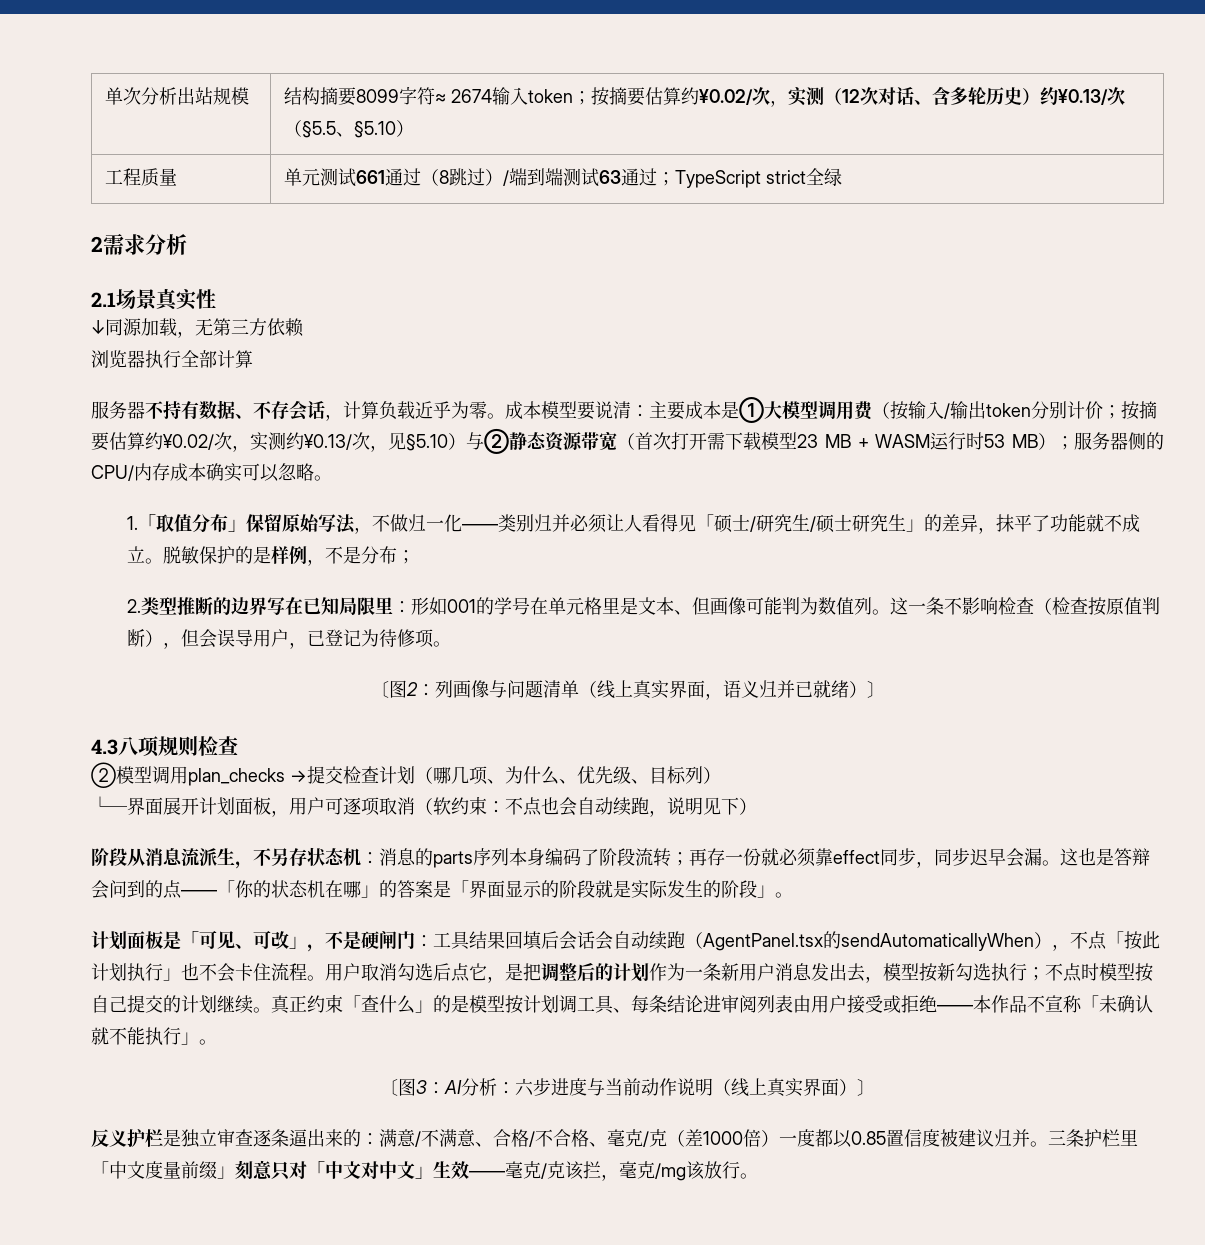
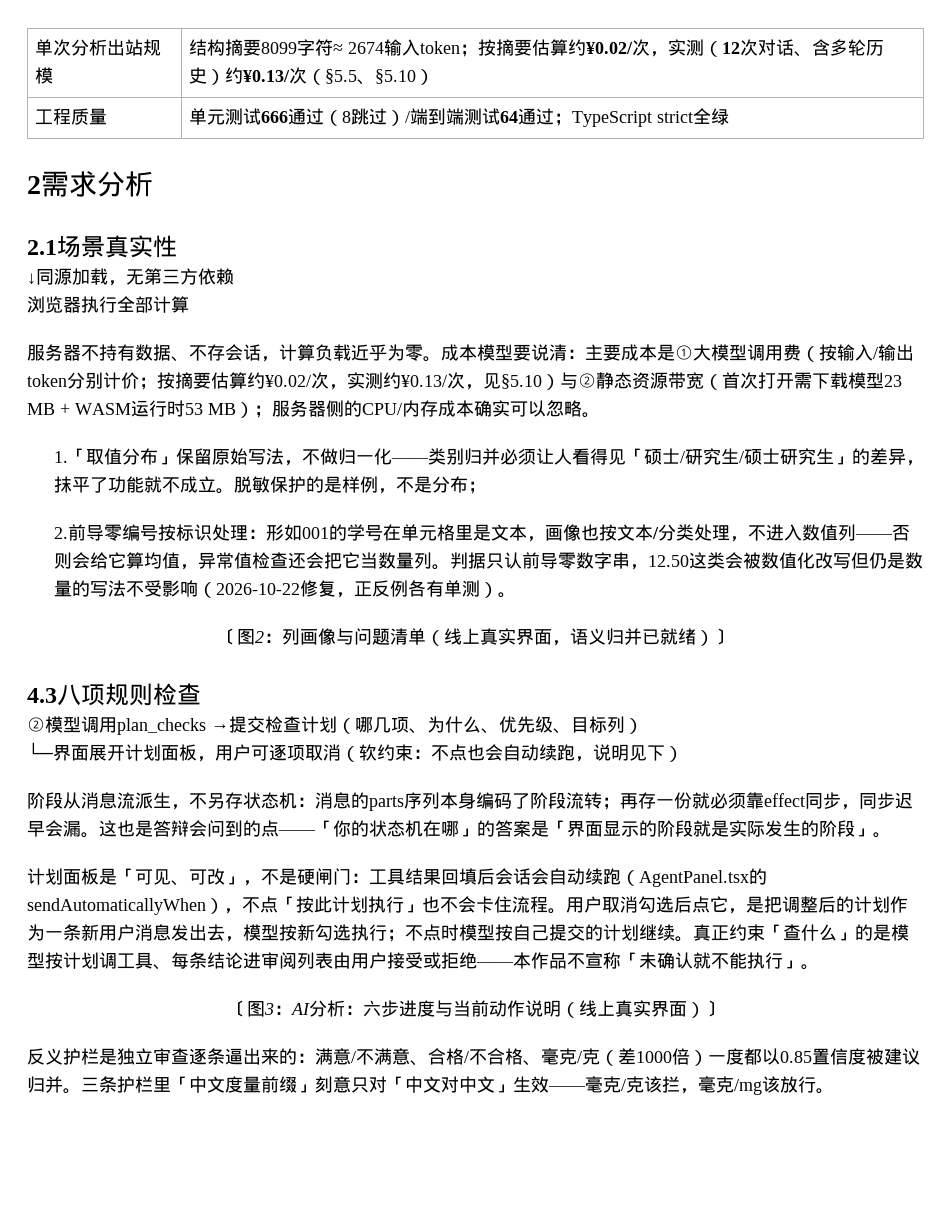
- 工程质量 | 单元测试661通过（8跳过）/端到端测试63通过；TypeScript strict全绿
+ 工程质量 | 单元测试666通过（8跳过）/端到端测试64通过；TypeScript strict全绿
- 2.类型推断的边界写在已知局限里：形如001的学号在单元格里是文本、但画像可能判为数值列。这一条不影响检查（检查按原值判断），但会误导用户，已登记为待修项。
+ 2.前导零编号按标识处理：形如001的学号在单元格里是文本，画像也按文本/分类处理，不进入数值列——否则会给它算均值，异常值检查还会把它当数量列。判据只认前导零数字串，12.50这类会被数值化改写但仍是数量的写法不受影响（2026-10-22修复，正反例各有单测）。

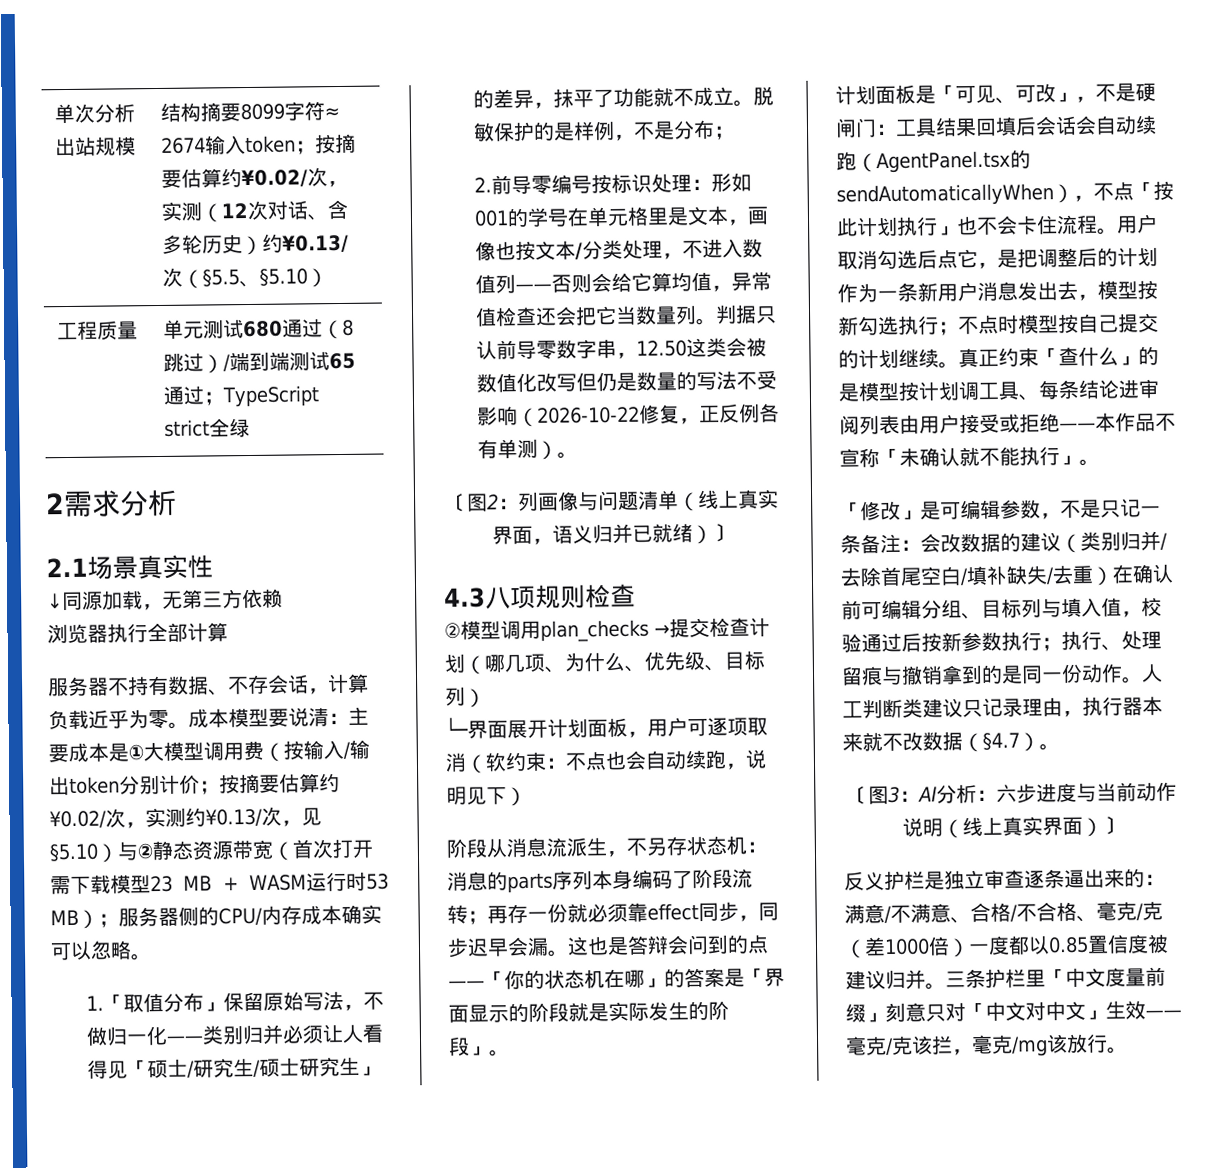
- 工程质量 | 单元测试666通过（8跳过）/端到端测试64通过；TypeScript strict全绿
+ 工程质量 | 单元测试680通过（8跳过）/端到端测试65通过；TypeScript strict全绿
+ 「修改」是可编辑参数，不是只记一条备注：会改数据的建议（类别归并/去除首尾空白/填补缺失/去重）在确认前可编辑分组、目标列与填入值，校验通过后按新参数执行；执行、处理留痕与撤销拿到的是同一份动作。人工判断类建议只记录理由，执行器本来就不改数据（§4.7）。

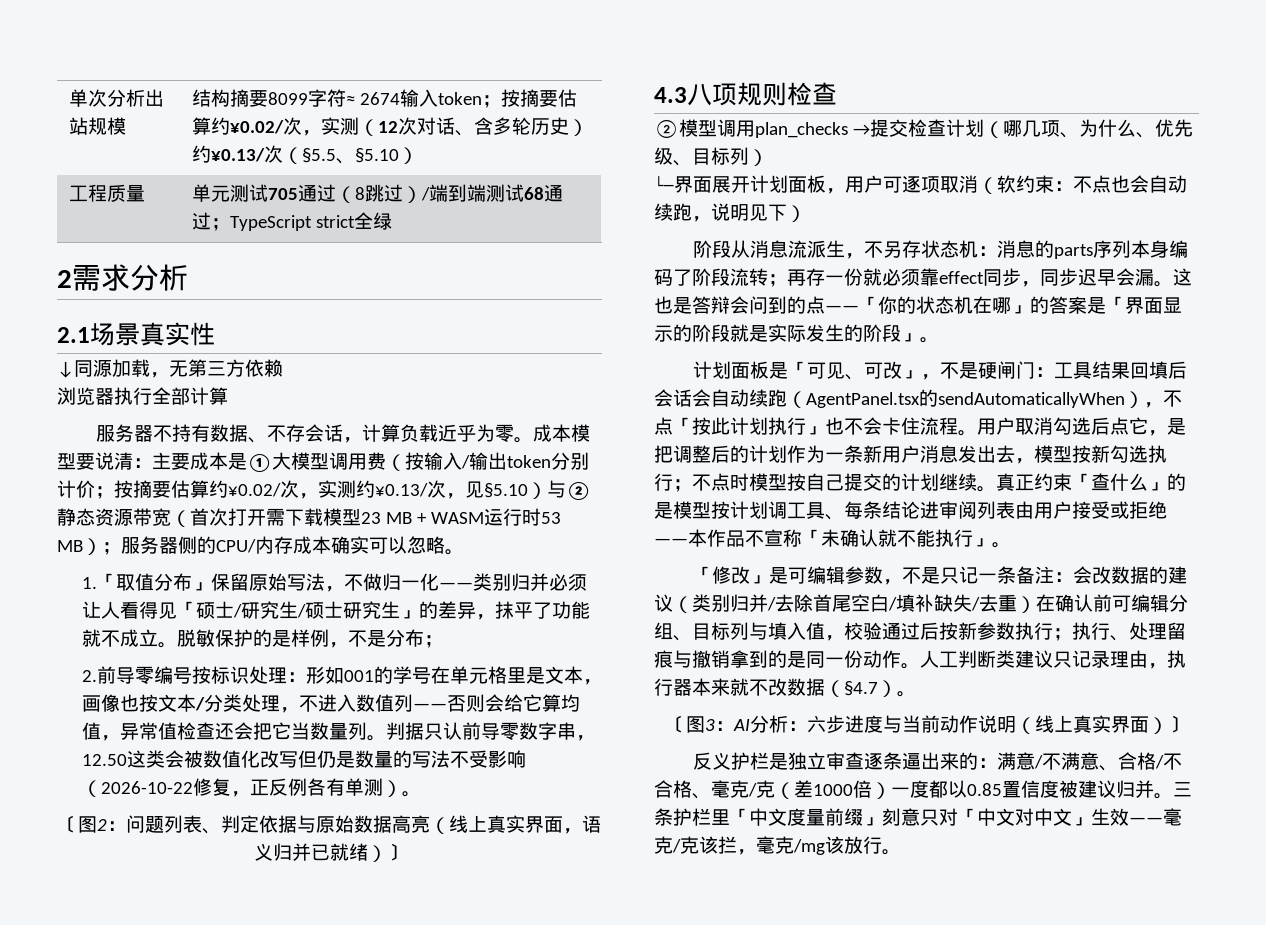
- 工程质量 | 单元测试680通过（8跳过）/端到端测试65通过；TypeScript strict全绿
+ 工程质量 | 单元测试705通过（8跳过）/端到端测试68通过；TypeScript strict全绿
- 〔图2：列画像与问题清单（线上真实界面，语义归并已就绪）〕
+ 〔图2：问题列表、判定依据与原始数据高亮（线上真实界面，语义归并已就绪）〕

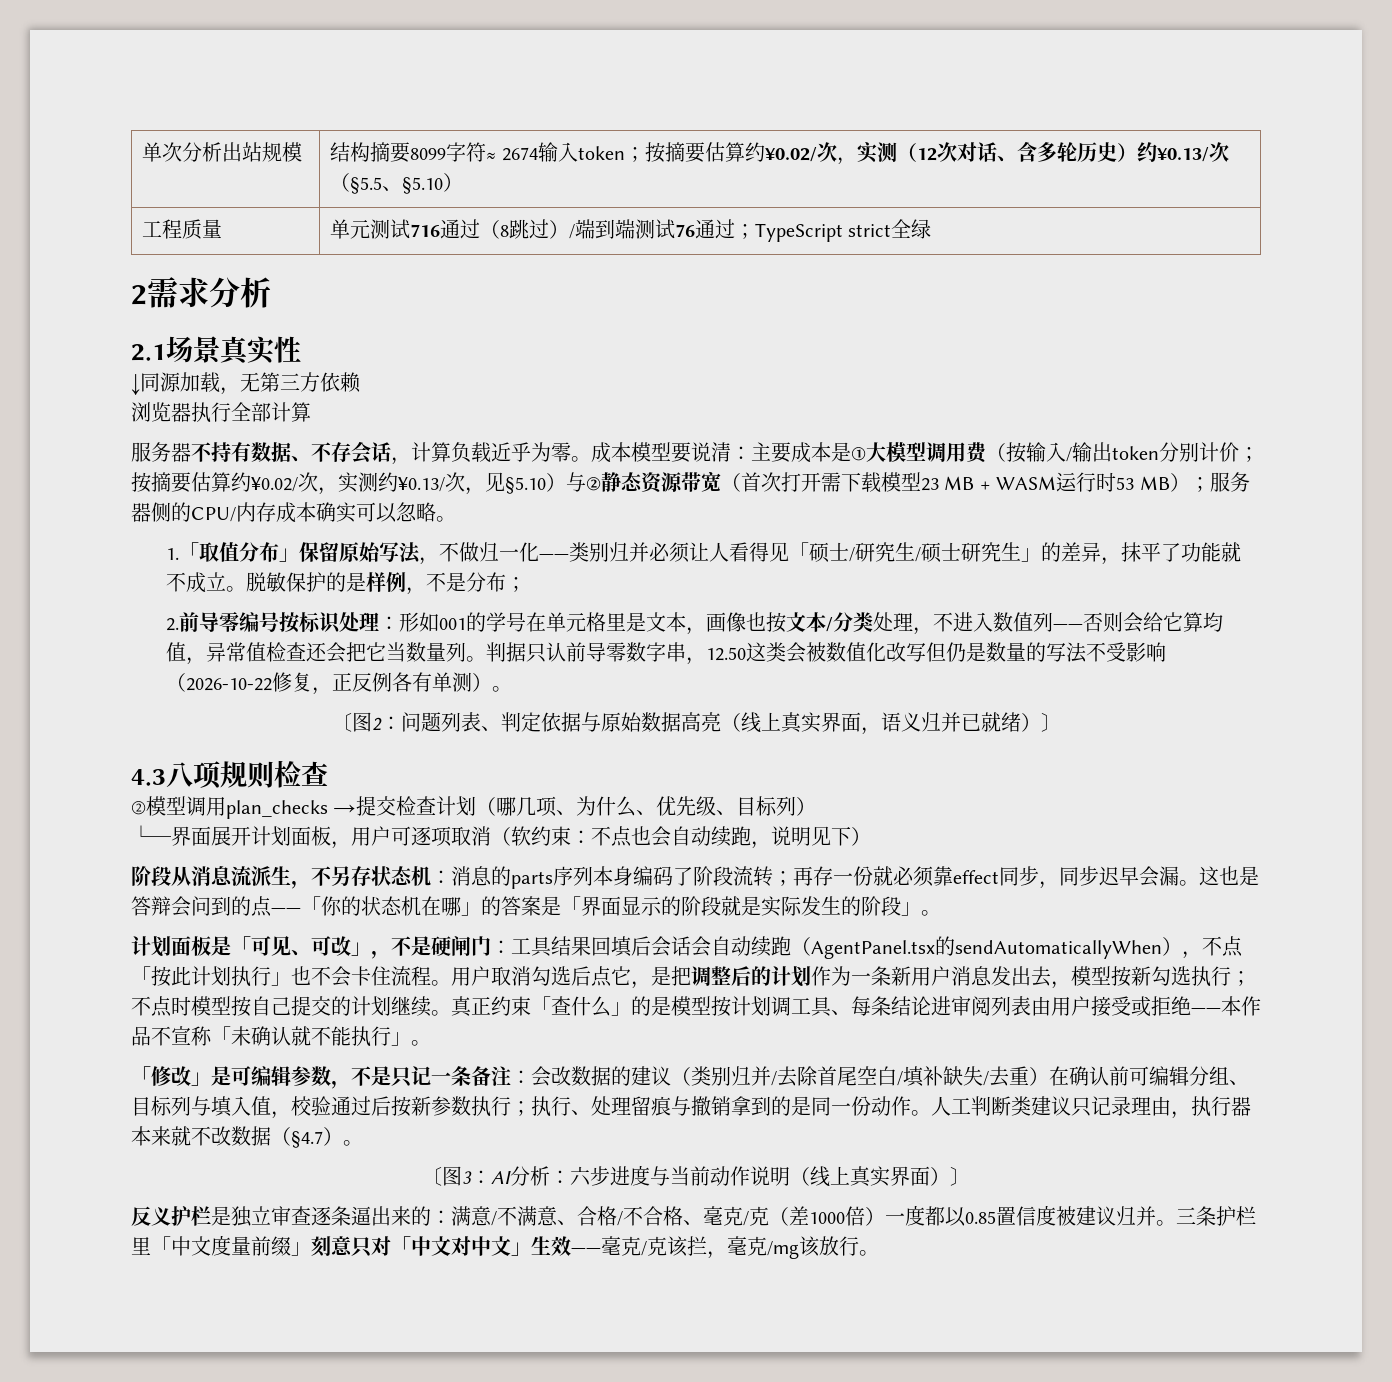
- 工程质量 | 单元测试705通过（8跳过）/端到端测试68通过；TypeScript strict全绿
+ 工程质量 | 单元测试716通过（8跳过）/端到端测试76通过；TypeScript strict全绿

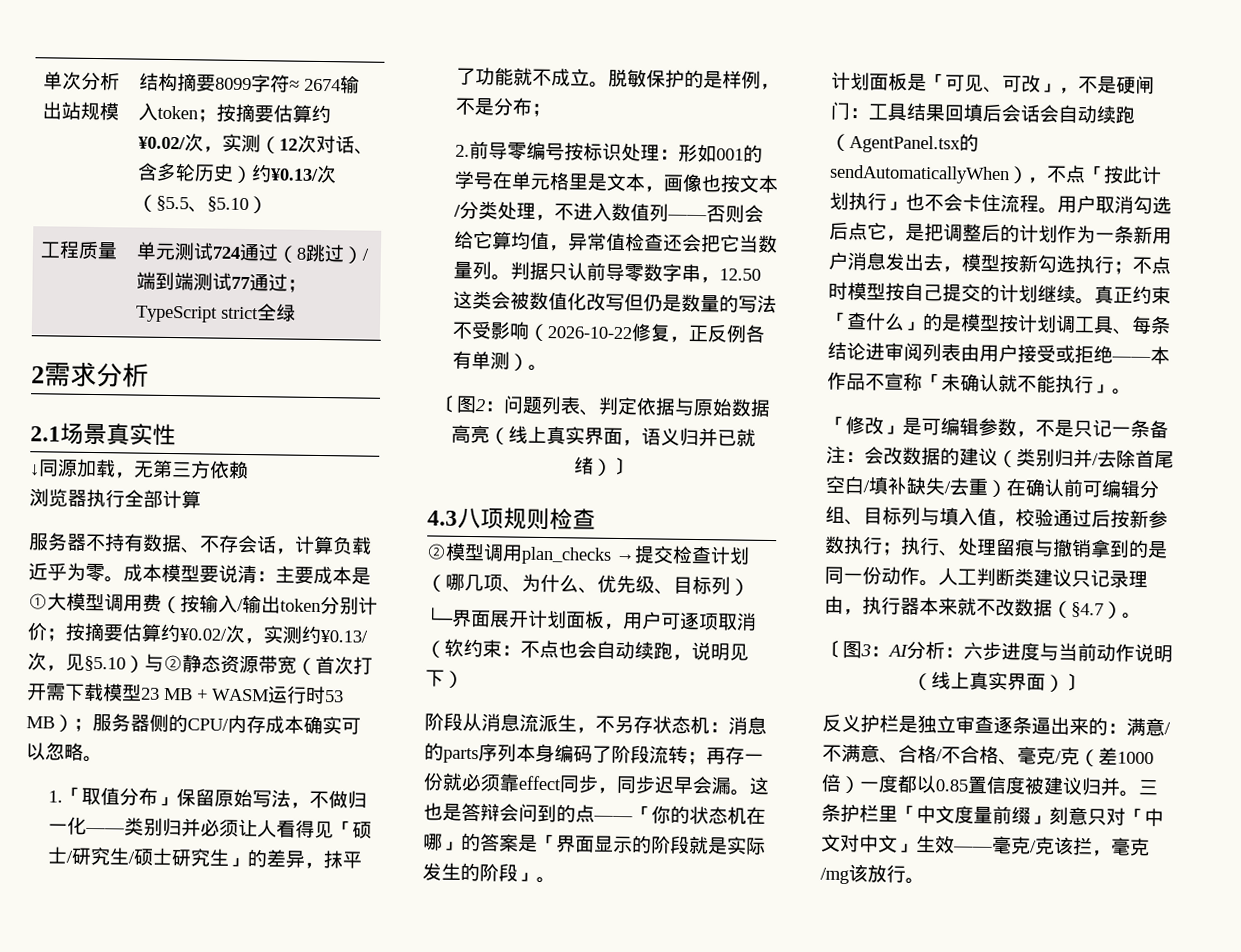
- 工程质量 | 单元测试716通过（8跳过）/端到端测试76通过；TypeScript strict全绿
+ 工程质量 | 单元测试724通过（8跳过）/端到端测试77通过；TypeScript strict全绿

